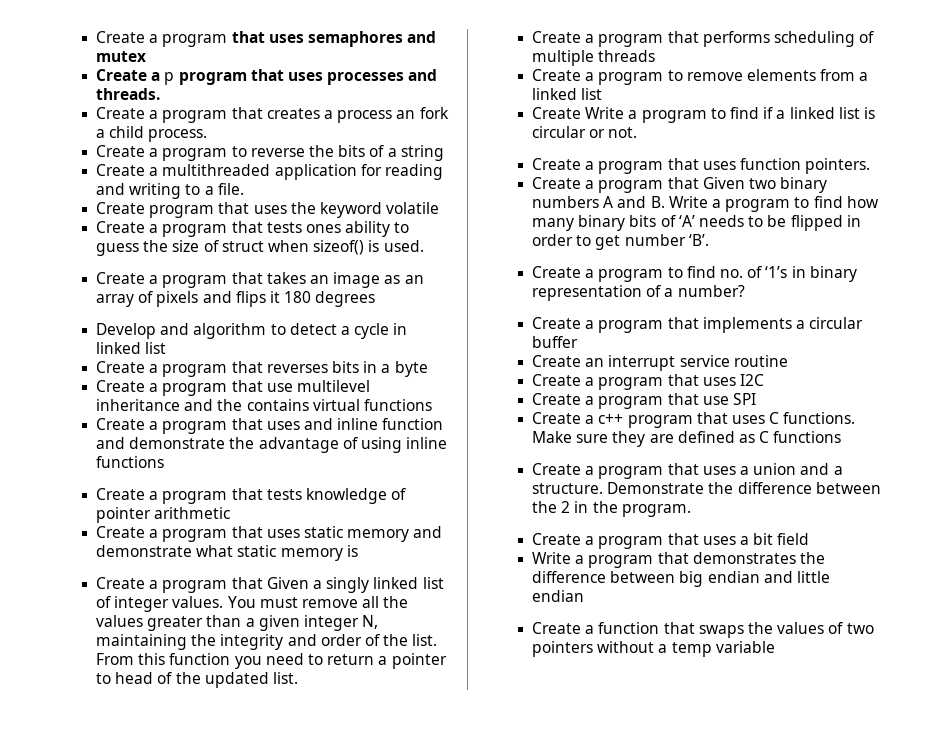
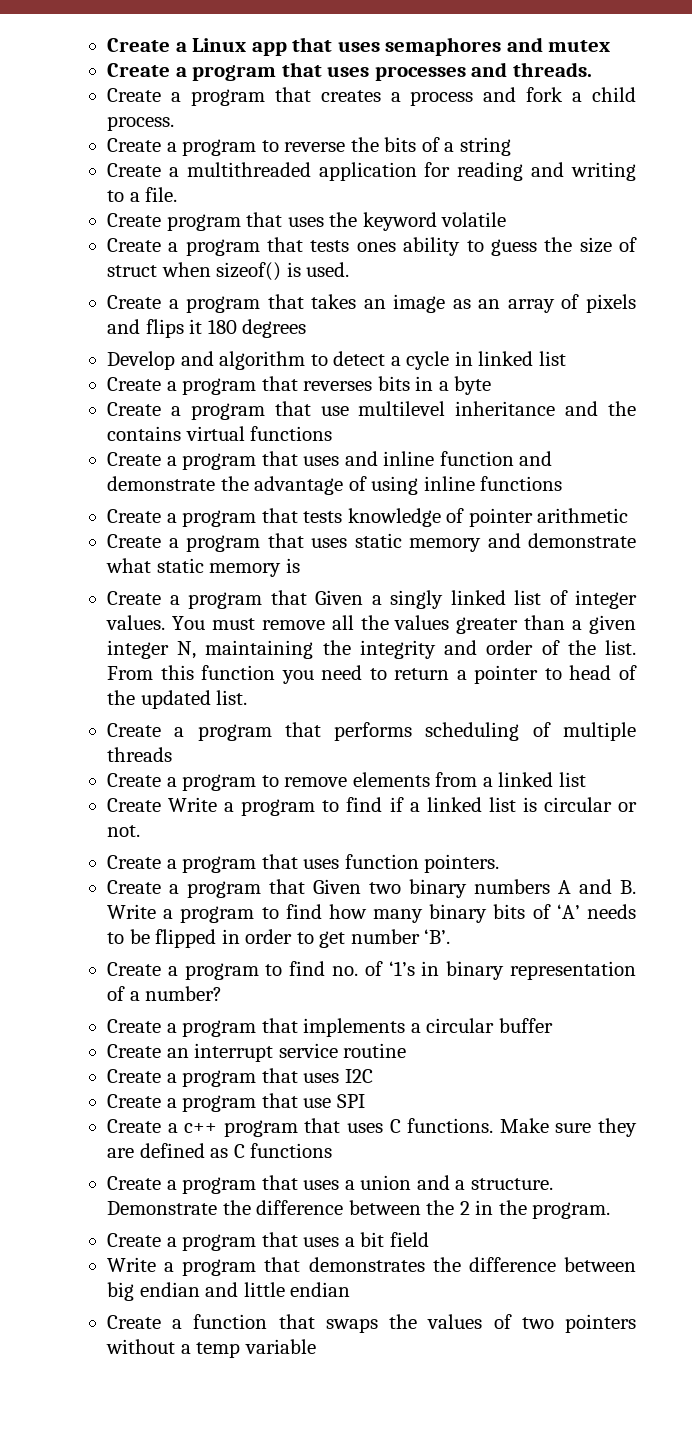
- Create a program that uses semaphores and mutex
+ Create a Linux app that uses semaphores and mutex
- Create a p program that uses processes and threads.
+ Create a program that uses processes and threads.
- Create a program that creates a process an fork a child process.
+ Create a program that creates a process and fork a child process.

